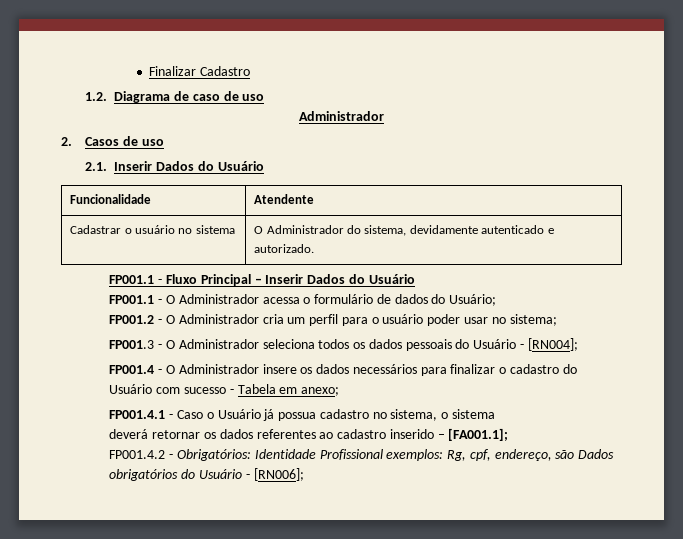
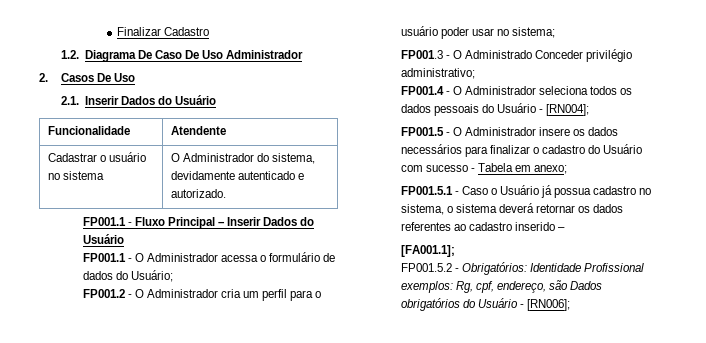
- 1.2. Diagrama de caso de uso
- Administrador
+ 1.2. Diagrama De Caso De Uso Administrador
- 2. Casos de uso
+ 2. Casos De Uso
- FP001.3 - O Administrador seleciona todos os dados pessoais do Usuário - [RN004];
+ FP001.3 - O Administrado Conceder privilégio administrativo;
+ FP001.4 - O Administrador seleciona todos os dados pessoais do Usuário - [RN004];
- FP001.4 - O Administrador insere os dados necessários para finalizar o cadastro do Usuário com sucesso - Tabela em anexo;
+ FP001.5 - O Administrador insere os dados necessários para finalizar o cadastro do Usuário com sucesso - Tabela em anexo;
- FP001.4.1 - Caso o Usuário já possua cadastro no sistema, o sistema
- deverá retornar os dados referentes ao cadastro inserido – [FA001.1];
+ FP001.5.1 - Caso o Usuário já possua cadastro no sistema, o sistema deverá retornar os dados referentes ao cadastro inserido –
+ [FA001.1];
- FP001.4.2 - Obrigatórios: Identidade Profissional exemplos: Rg, cpf, endereço, são Dados obrigatórios do Usuário - [RN006];
+ FP001.5.2 - Obrigatórios: Identidade Profissional exemplos: Rg, cpf, endereço, são Dados obrigatórios do Usuário - [RN006];

